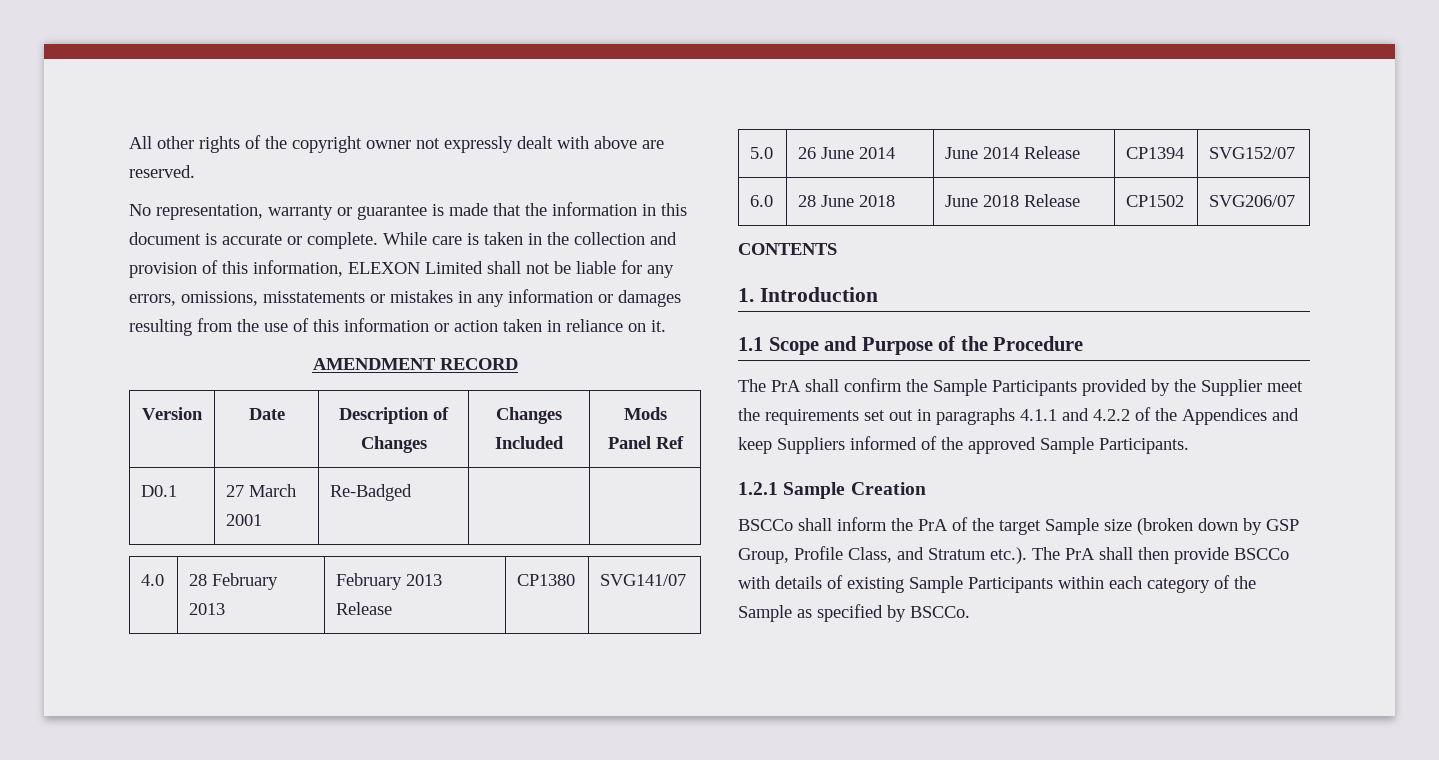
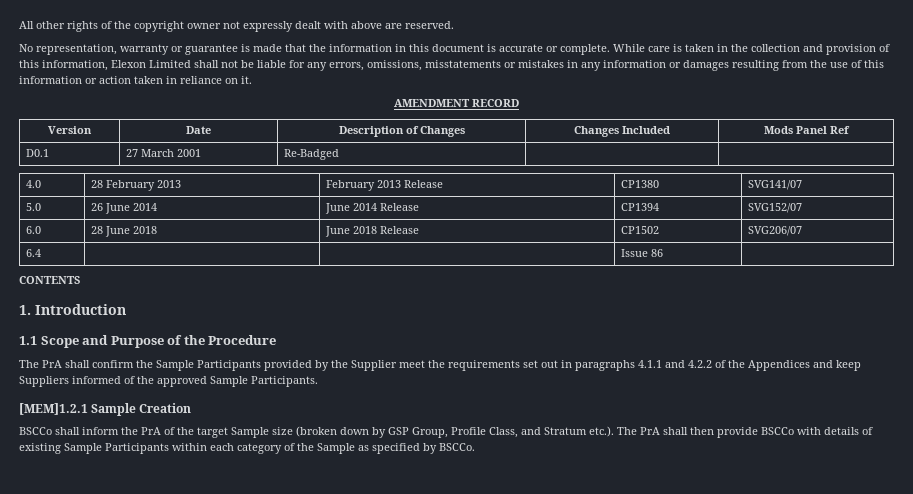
- While care is taken in the collection and provision of this information, ELEXON Limited shall not be liable for any errors, omissions, misstatements or mistakes in any information or damages resulting from the use of this information or action taken in reliance on it.
+ While care is taken in the collection and provision of this information, Elexon Limited shall not be liable for any errors, omissions, misstatements or mistakes in any information or damages resulting from the use of this information or action taken in reliance on it.
+ 6.4 | | | Issue 86 |
- 1.2.1 Sample Creation
+ [MEM]1.2.1 Sample Creation

